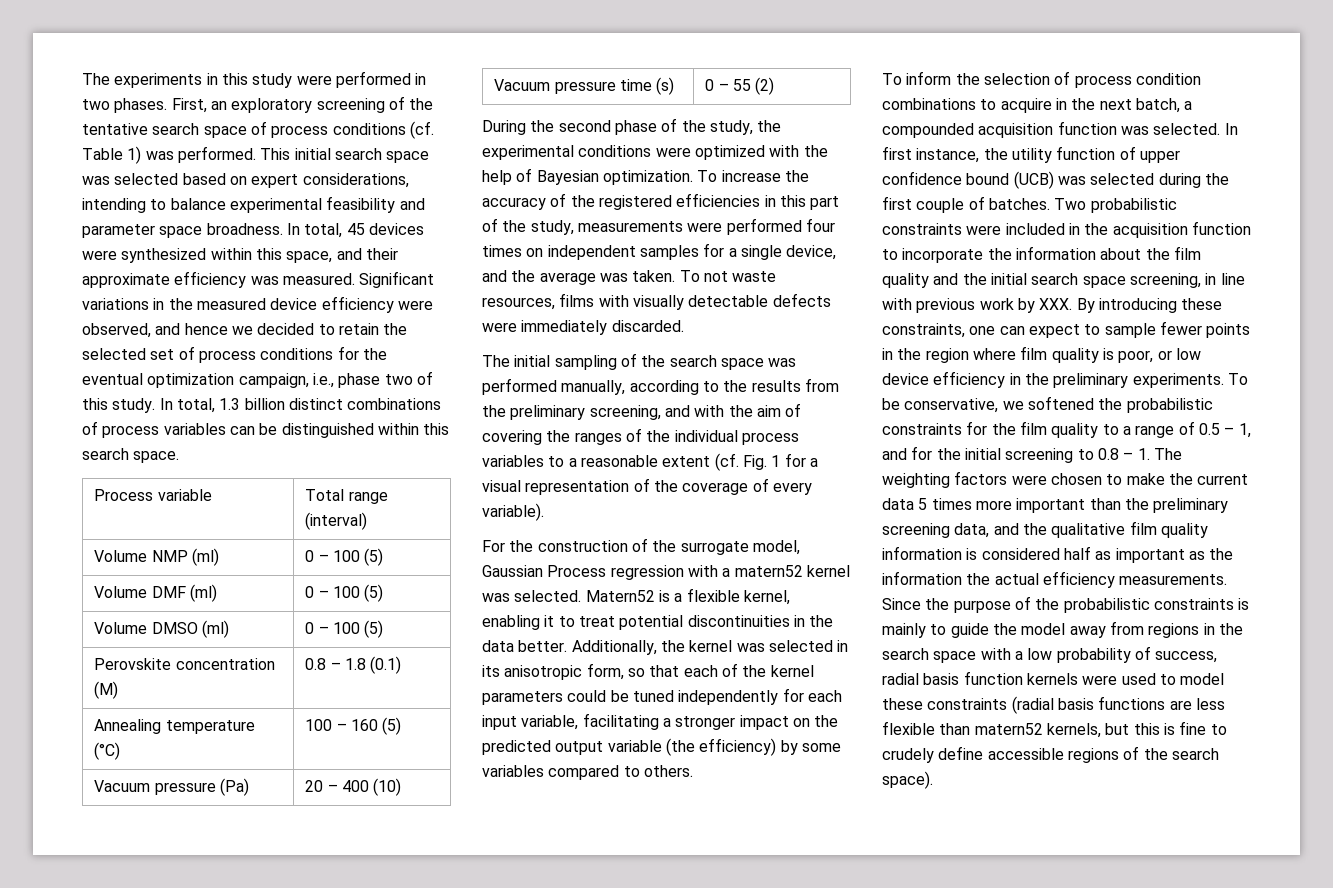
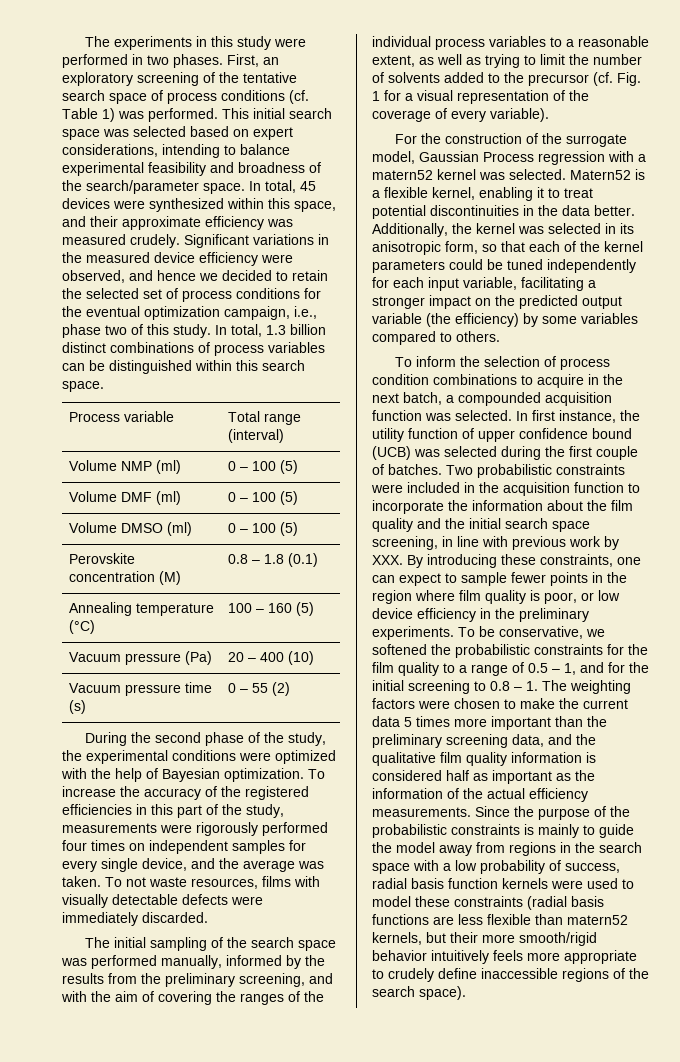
- This initial search space was selected based on expert considerations, intending to balance experimental feasibility and parameter space broadness.
+ This initial search space was selected based on expert considerations, intending to balance experimental feasibility and broadness of the search/parameter space.
- In total, 45 devices were synthesized within this space, and their approximate efficiency was measured.
+ In total, 45 devices were synthesized within this space, and their approximate efficiency was measured crudely.
- To increase the accuracy of the registered efficiencies in this part of the study, measurements were performed four times on independent samples for a single device, and the average was taken.
+ To increase the accuracy of the registered efficiencies in this part of the study, measurements were rigorously performed four times on independent samples for every single device, and the average was taken.
- The initial sampling of the search space was performed manually, according to the results from the preliminary screening, and with the aim of covering the ranges of the individual process variables to a reasonable extent (cf. Fig. 1 for a visual representation of the coverage of every variable).
+ The initial sampling of the search space was performed manually, informed by the results from the preliminary screening, and with the aim of covering the ranges of the individual process variables to a reasonable extent, as well as trying to limit the number of solvents added to the precursor (cf. Fig. 1 for a visual representation of the coverage of every variable).
- To be conservative, we softened the probabilistic constraints for the film quality to a range of 0.5 – 1, and for the initial screening to 0.8 – 1. The weighting factors were chosen to make the current data 5 times more important than the preliminary screening data, and the qualitative film quality information is considered half as important as the information the actual efficiency measurements.
+ To be conservative, we softened the probabilistic constraints for the film quality to a range of 0.5 – 1, and for the initial screening to 0.8 – 1. The weighting factors were chosen to make the current data 5 times more important than the preliminary screening data, and the qualitative film quality information is considered half as important as the information of the actual efficiency measurements.
- Since the purpose of the probabilistic constraints is mainly to guide the model away from regions in the search space with a low probability of success, radial basis function kernels were used to model these constraints (radial basis functions are less flexible than matern52 kernels, but this is fine to crudely define accessible regions of the search space).
+ Since the purpose of the probabilistic constraints is mainly to guide the model away from regions in the search space with a low probability of success, radial basis function kernels were used to model these constraints (radial basis functions are less flexible than matern52 kernels, but their more smooth/rigid behavior intuitively feels more appropriate to crudely define inaccessible regions of the search space).

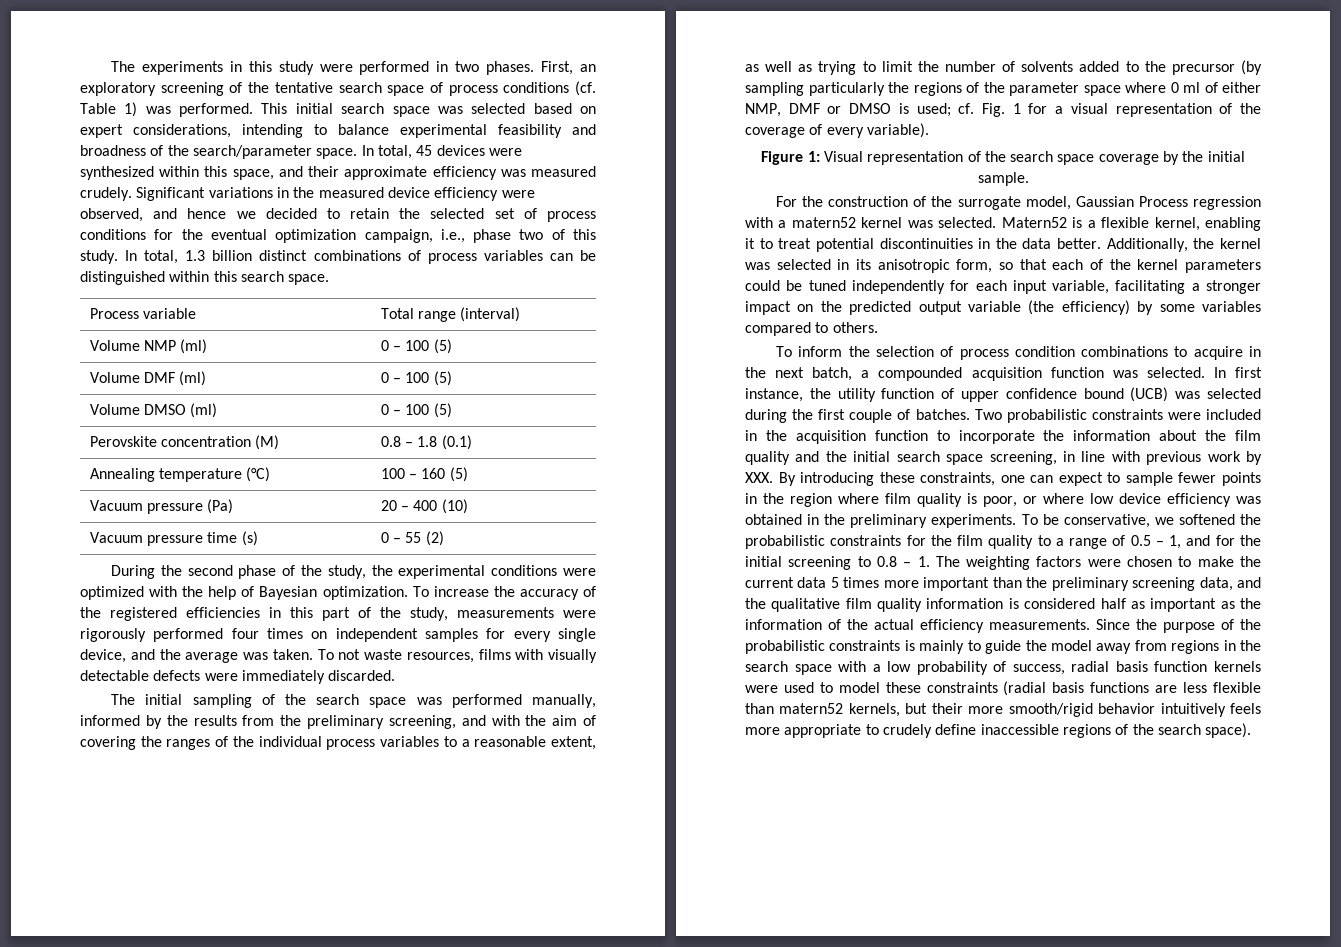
- The initial sampling of the search space was performed manually, informed by the results from the preliminary screening, and with the aim of covering the ranges of the individual process variables to a reasonable extent, as well as trying to limit the number of solvents added to the precursor (cf. Fig. 1 for a visual representation of the coverage of every variable).
+ The initial sampling of the search space was performed manually, informed by the results from the preliminary screening, and with the aim of covering the ranges of the individual process variables to a reasonable extent, as well as trying to limit the number of solvents added to the precursor (by sampling particularly the regions of the parameter space where 0 ml of either NMP, DMF or DMSO is used; cf. Fig. 1 for a visual representation of the coverage of every variable).
+ Figure 1: Visual representation of the search space coverage by the initial sample.
- Two probabilistic constraints were included in the acquisition function to incorporate the information about the film quality and the initial search space screening, in line with previous work by XXX. By introducing these constraints, one can expect to sample fewer points in the region where film quality is poor, or low device efficiency in the preliminary experiments.
+ Two probabilistic constraints were included in the acquisition function to incorporate the information about the film quality and the initial search space screening, in line with previous work by XXX. By introducing these constraints, one can expect to sample fewer points in the region where film quality is poor, or where low device efficiency was obtained in the preliminary experiments.

